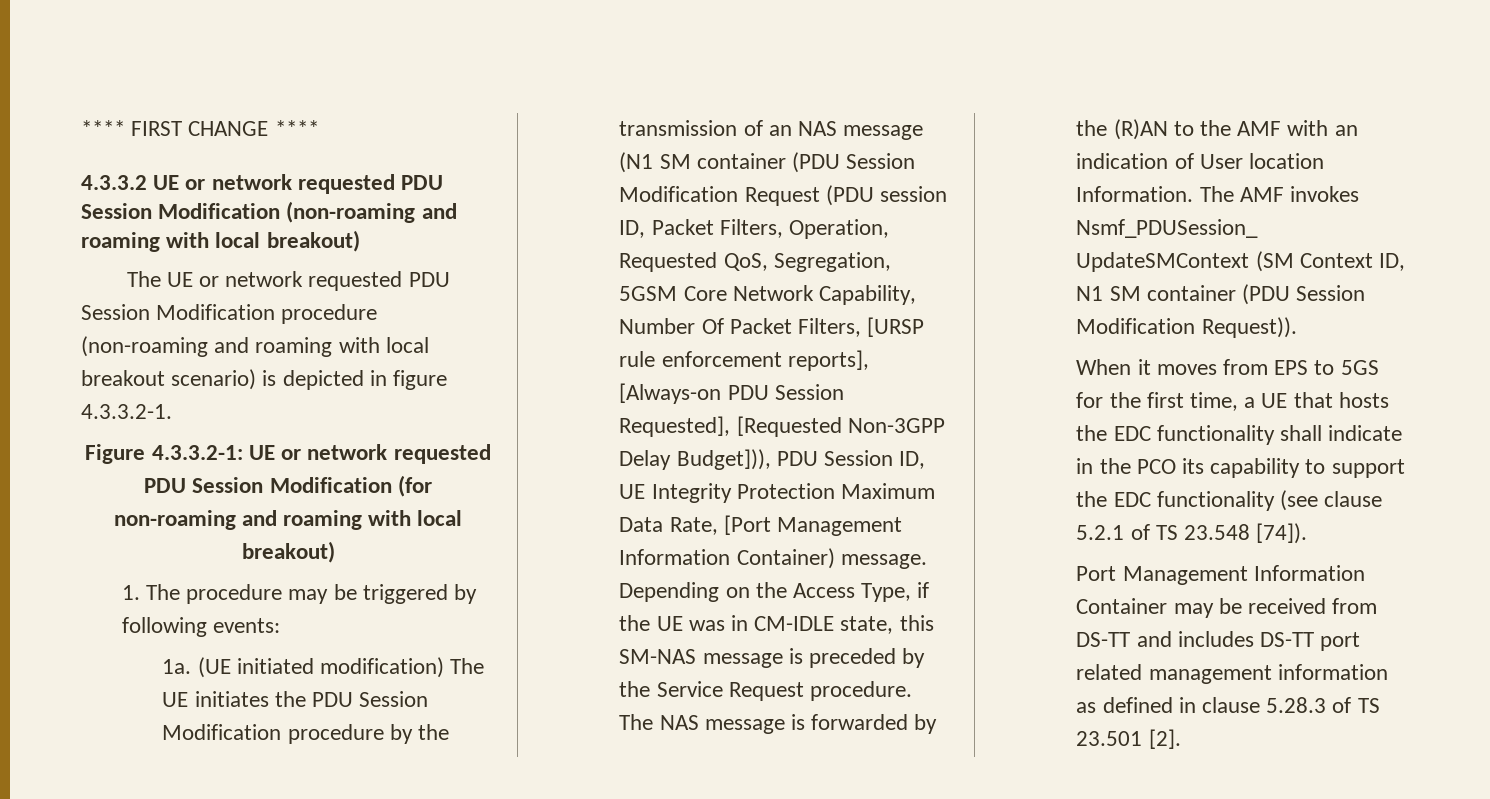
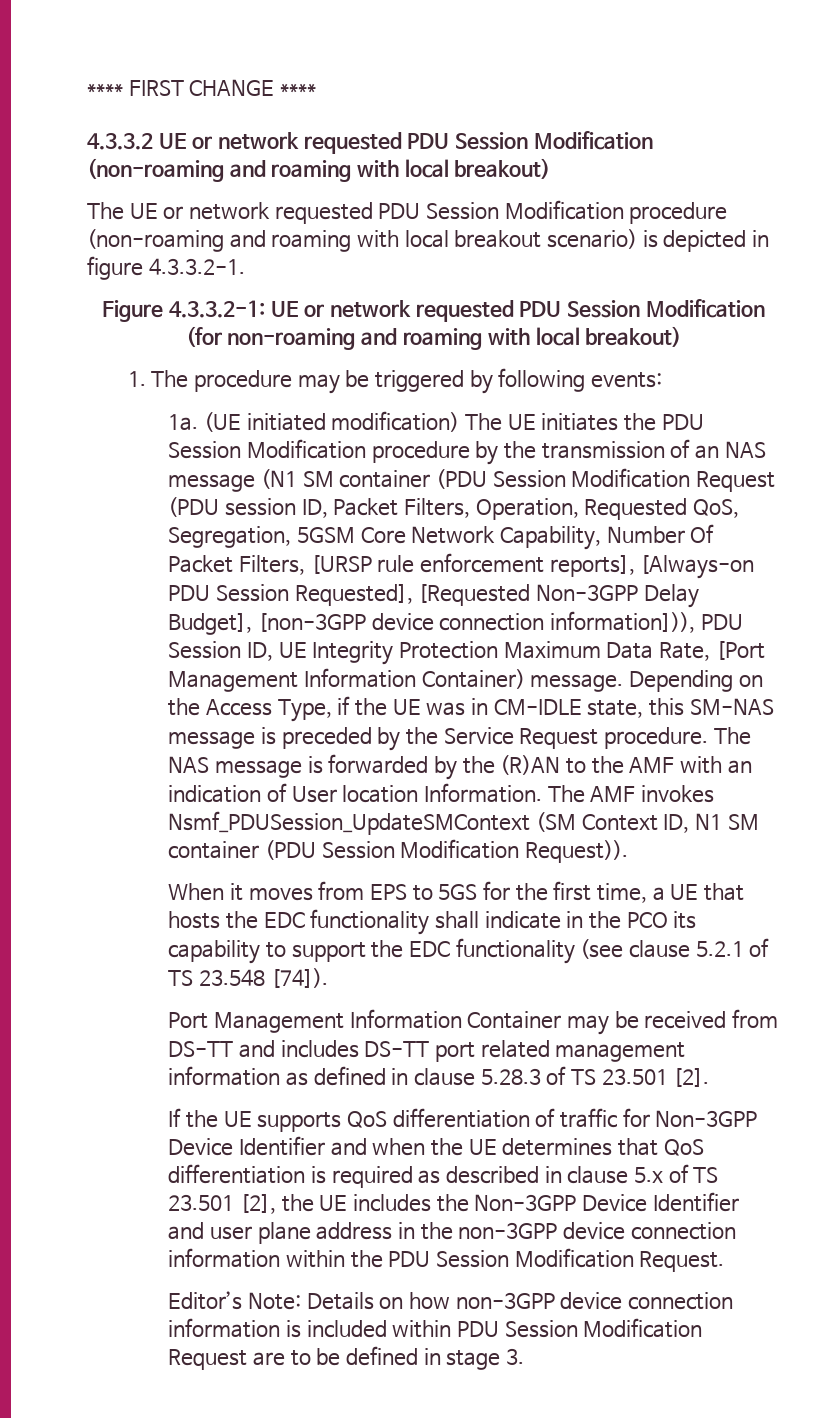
- (UE initiated modification) The UE initiates the PDU Session Modification procedure by the transmission of an NAS message (N1 SM container (PDU Session Modification Request (PDU session ID, Packet Filters, Operation, Requested QoS, Segregation, 5GSM Core Network Capability, Number Of Packet Filters, [URSP rule enforcement reports], [Always-on PDU Session Requested], [Requested Non-3GPP Delay Budget])), PDU Session ID, UE Integrity Protection Maximum Data Rate, [Port Management Information Container) message.
+ (UE initiated modification) The UE initiates the PDU Session Modification procedure by the transmission of an NAS message (N1 SM container (PDU Session Modification Request (PDU session ID, Packet Filters, Operation, Requested QoS, Segregation, 5GSM Core Network Capability, Number Of Packet Filters, [URSP rule enforcement reports], [Always-on PDU Session Requested], [Requested Non-3GPP Delay Budget], [non-3GPP device connection information])), PDU Session ID, UE Integrity Protection Maximum Data Rate, [Port Management Information Container) message.
+ If the UE supports QoS differentiation of traffic for Non-3GPP Device Identifier and when the UE determines that QoS differentiation is required as described in clause 5.x of TS 23.501 [2], the UE includes the Non-3GPP Device Identifier and user plane address in the non-3GPP device connection information within the PDU Session Modification Request.
+ Editor’s Note: Details on how non-3GPP device connection information is included within PDU Session Modification Request are to be defined in stage 3.

